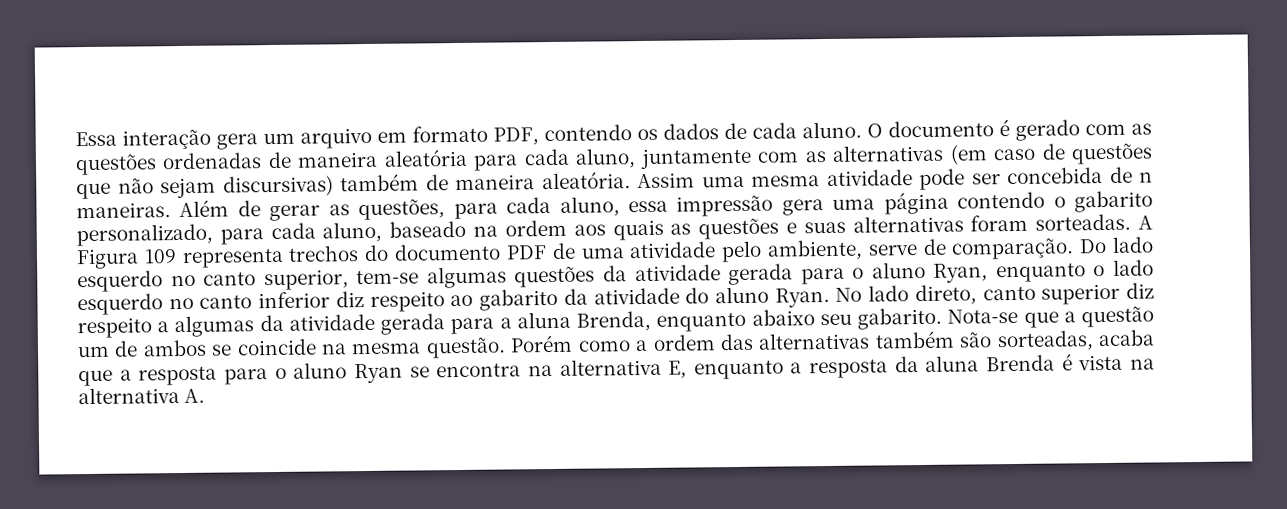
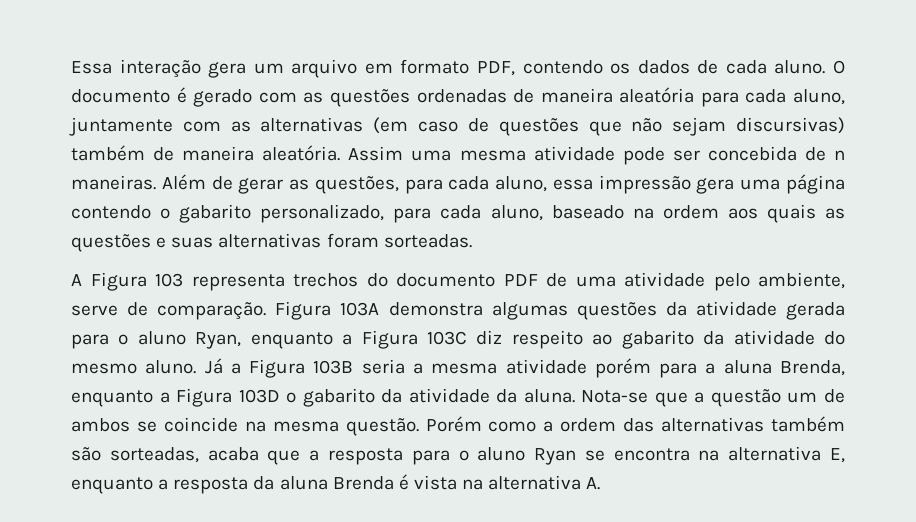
- Além de gerar as questões, para cada aluno, essa impressão gera uma página contendo o gabarito personalizado, para cada aluno, baseado na ordem aos quais as questões e suas alternativas foram sorteadas. A Figura 109 representa trechos do documento PDF de uma atividade pelo ambiente, serve de comparação.
+ Além de gerar as questões, para cada aluno, essa impressão gera uma página contendo o gabarito personalizado, para cada aluno, baseado na ordem aos quais as questões e suas alternativas foram sorteadas.
+ A Figura 103 representa trechos do documento PDF de uma atividade pelo ambiente, serve de comparação.
- Do lado esquerdo no canto superior, tem-se algumas questões da atividade gerada para o aluno Ryan, enquanto o lado esquerdo no canto inferior diz respeito ao gabarito da atividade do aluno Ryan. No lado direto, canto superior diz respeito a algumas da atividade gerada para a aluna Brenda, enquanto abaixo seu gabarito.
+ Figura 103A demonstra algumas questões da atividade gerada para o aluno Ryan, enquanto a Figura 103C diz respeito ao gabarito da atividade do mesmo aluno. Já a Figura 103B seria a mesma atividade porém para a aluna Brenda, enquanto a Figura 103D o gabarito da atividade da aluna.

